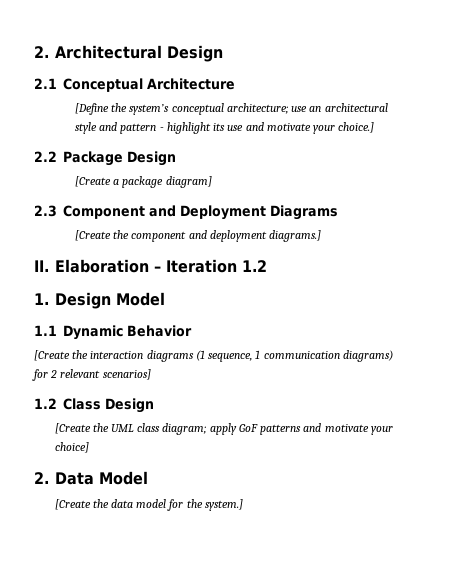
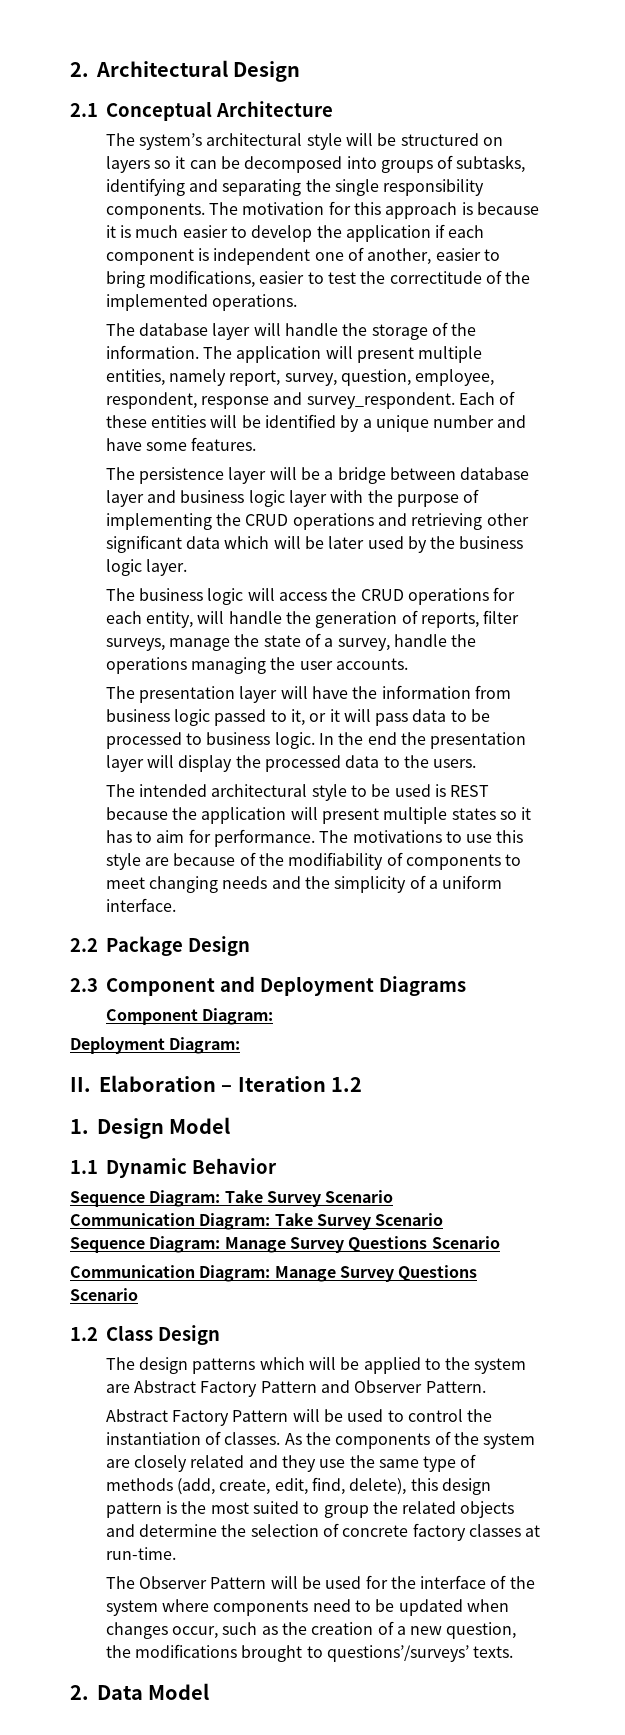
- [Define the system’s conceptual architecture; use an architectural style and pattern - highlight its use and motivate your choice.]
+ The system’s architectural style will be structured on layers so it can be decomposed into groups of subtasks, identifying and separating the single responsibility components. The motivation for this approach is because it is much easier to develop the application if each component is independent one of another, easier to bring modifications, easier to test the correctitude of the implemented operations.
+ The database layer will handle the storage of the information. The application will present multiple entities, namely report, survey, question, employee, respondent, response and survey_respondent. Each of these entities will be identified by a unique number and have some features.
+ The persistence layer will be a bridge between database layer and business logic layer with the purpose of implementing the CRUD operations and retrieving other significant data which will be later used by the business logic layer.
+ The business logic will access the CRUD operations for each entity, will handle the generation of reports, filter surveys, manage the state of a survey, handle the operations managing the user accounts.
+ The presentation layer will have the information from business logic passed to it, or it will pass data to be processed to business logic. In the end the presentation layer will display the processed data to the users.
+ The intended architectural style to be used is REST because the application will present multiple states so it has to aim for performance. The motivations to use this style are because of the modifiability of components to meet changing needs and the simplicity of a uniform interface.
- [Create a package diagram]
- [Create the component and deployment diagrams.]
+ Component Diagram:
+ Deployment Diagram:
- [Create the interaction diagrams (1 sequence, 1 communication diagrams) for 2 relevant scenarios]
+ Sequence Diagram: Take Survey Scenario
+ Communication Diagram: Take Survey Scenario
+ Sequence Diagram: Manage Survey Questions Scenario
+ Communication Diagram: Manage Survey Questions Scenario
  1.2 Class Design
- [Create the UML class diagram; apply GoF patterns and motivate your choice]
+ The design patterns which will be applied to the system are Abstract Factory Pattern and Observer Pattern.
+ Abstract Factory Pattern will be used to control the instantiation of classes. As the components of the system are closely related and they use the same type of methods (add, create, edit, find, delete), this design pattern is the most suited to group the related objects and determine the selection of concrete factory classes at run-time.
+ The Observer Pattern will be used for the interface of the system where components need to be updated when changes occur, such as the creation of a new question, the modifications brought to questions’/surveys’ texts.
  2. Data Model
- [Create the data model for the system.]

